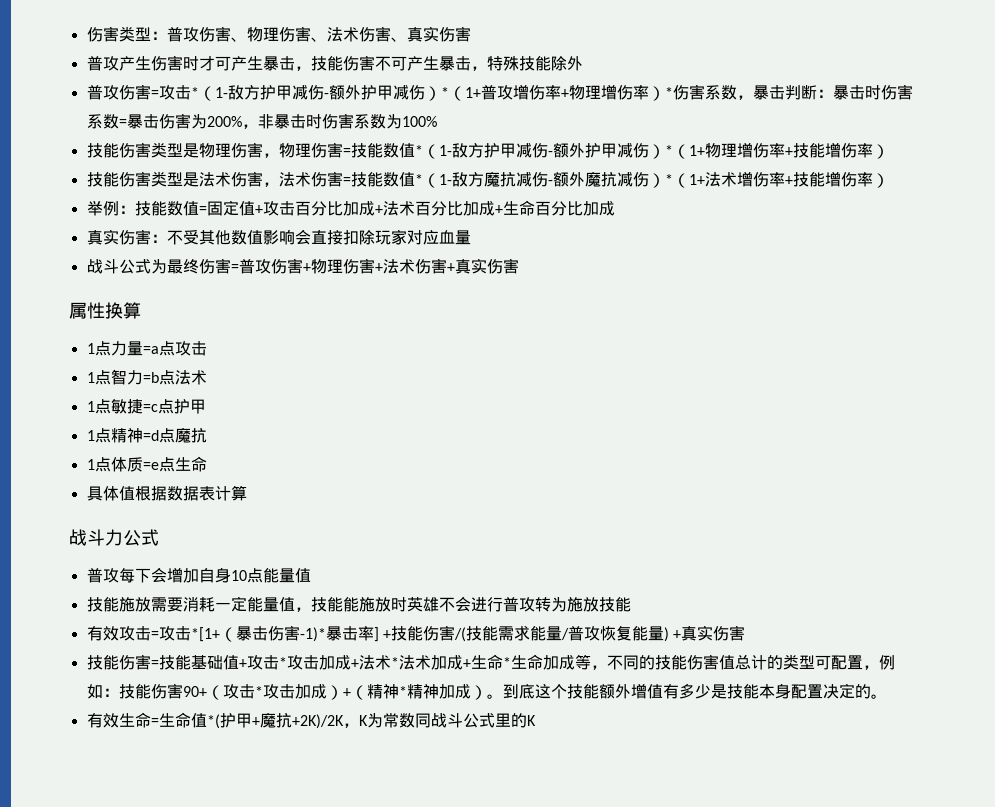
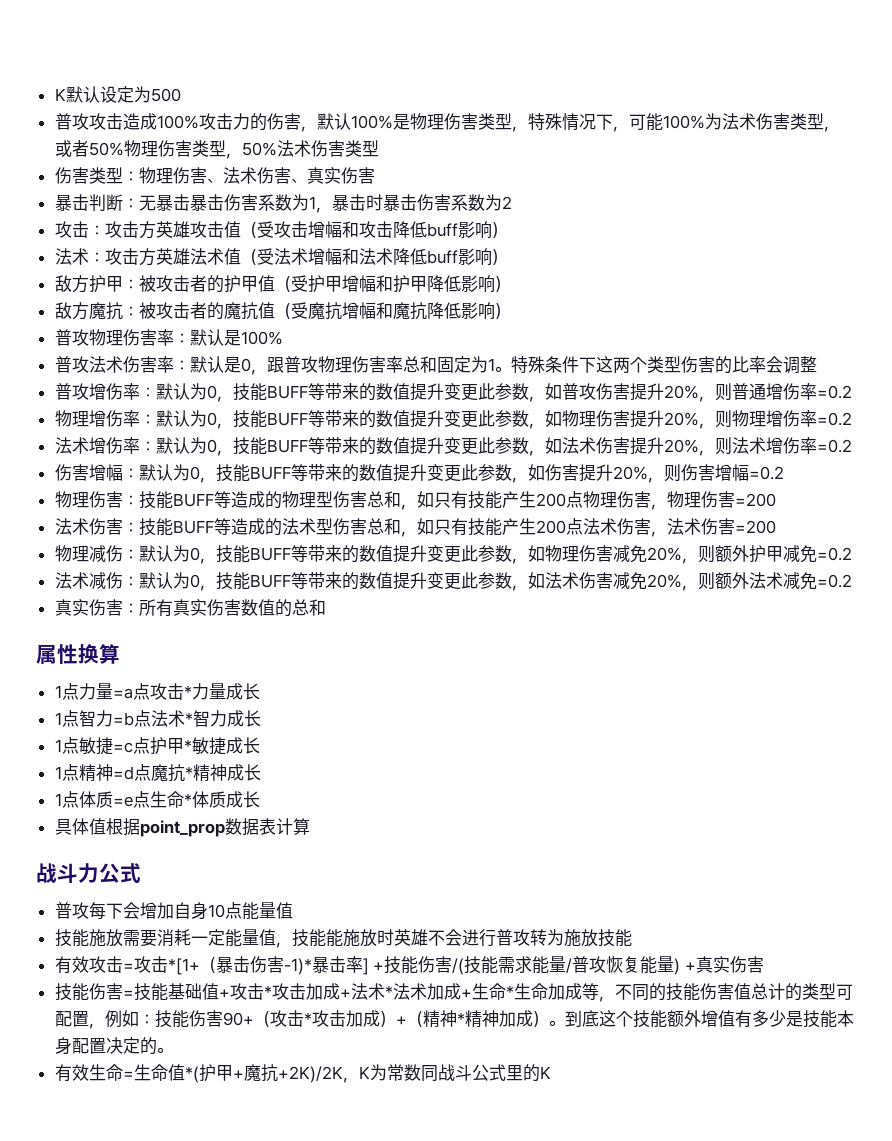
- 伤害类型：普攻伤害、物理伤害、法术伤害、真实伤害
+ K默认设定为500
+ 普攻攻击造成100%攻击力的伤害，默认100%是物理伤害类型，特殊情况下，可能100%为法术伤害类型，或者50%物理伤害类型，50%法术伤害类型
+ 伤害类型：物理伤害、法术伤害、真实伤害
- 普攻产生伤害时才可产生暴击，技能伤害不可产生暴击，特殊技能除外
- 普攻伤害=攻击*（1-敌方护甲减伤-额外护甲减伤）*（1+普攻增伤率+物理增伤率）*伤害系数，暴击判断：暴击时伤害系数=暴击伤害为200%，非暴击时伤害系数为100%
- 技能伤害类型是物理伤害，物理伤害=技能数值*（1-敌方护甲减伤-额外护甲减伤）*（1+物理增伤率+技能增伤率）
- 技能伤害类型是法术伤害，法术伤害=技能数值*（1-敌方魔抗减伤-额外魔抗减伤）*（1+法术增伤率+技能增伤率）
- 举例：技能数值=固定值+攻击百分比加成+法术百分比加成+生命百分比加成
- 真实伤害：不受其他数值影响会直接扣除玩家对应血量
- 战斗公式为最终伤害=普攻伤害+物理伤害+法术伤害+真实伤害
+ 暴击判断：无暴击暴击伤害系数为1，暴击时暴击伤害系数为2
+ 攻击：攻击方英雄攻击值（受攻击增幅和攻击降低buff影响）
+ 法术：攻击方英雄法术值（受法术增幅和法术降低buff影响）
+ 敌方护甲：被攻击者的护甲值（受护甲增幅和护甲降低影响）
+ 敌方魔抗：被攻击者的魔抗值（受魔抗增幅和魔抗降低影响）
+ 普攻物理伤害率：默认是100%
+ 普攻法术伤害率：默认是0，跟普攻物理伤害率总和固定为1。特殊条件下这两个类型伤害的比率会调整
+ 普攻增伤率：默认为0，技能BUFF等带来的数值提升变更此参数，如普攻伤害提升20%，则普通增伤率=0.2
+ 物理增伤率：默认为0，技能BUFF等带来的数值提升变更此参数，如物理伤害提升20%，则物理增伤率=0.2
+ 法术增伤率：默认为0，技能BUFF等带来的数值提升变更此参数，如法术伤害提升20%，则法术增伤率=0.2
+ 伤害增幅：默认为0，技能BUFF等带来的数值提升变更此参数，如伤害提升20%，则伤害增幅=0.2
+ 物理伤害：技能BUFF等造成的物理型伤害总和，如只有技能产生200点物理伤害，物理伤害=200
+ 法术伤害：技能BUFF等造成的法术型伤害总和，如只有技能产生200点法术伤害，法术伤害=200
+ 物理减伤：默认为0，技能BUFF等带来的数值提升变更此参数，如物理伤害减免20%，则额外护甲减免=0.2
+ 法术减伤：默认为0，技能BUFF等带来的数值提升变更此参数，如法术伤害减免20%，则额外法术减免=0.2
+ 真实伤害：所有真实伤害数值的总和
- 1点力量=a点攻击
+ 1点力量=a点攻击*力量成长
- 1点智力=b点法术
+ 1点智力=b点法术*智力成长
- 1点敏捷=c点护甲
+ 1点敏捷=c点护甲*敏捷成长
- 1点精神=d点魔抗
+ 1点精神=d点魔抗*精神成长
- 1点体质=e点生命
+ 1点体质=e点生命*体质成长
- 具体值根据数据表计算
+ 具体值根据point_prop数据表计算

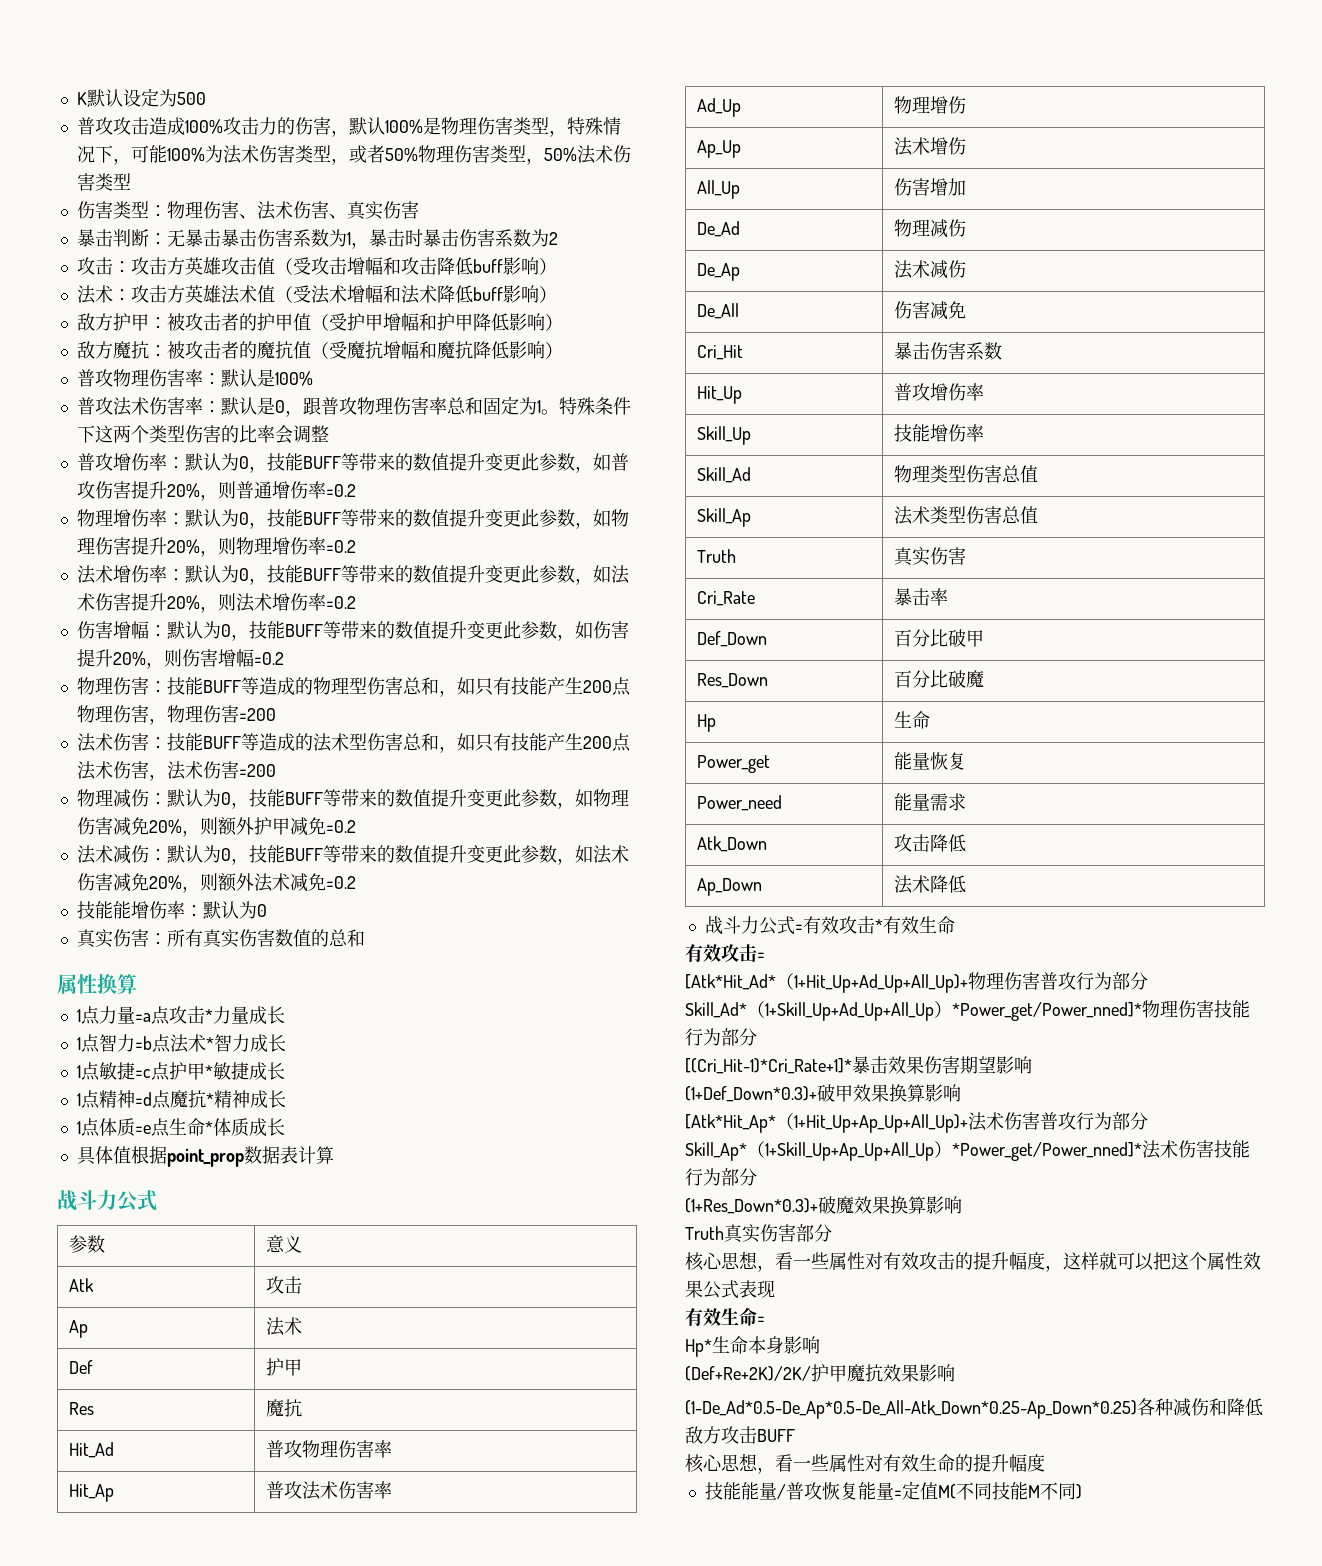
+ 技能能增伤率：默认为0
- 普攻每下会增加自身10点能量值
- 技能施放需要消耗一定能量值，技能能施放时英雄不会进行普攻转为施放技能
- 有效攻击=攻击*[1+（暴击伤害-1)*暴击率] +技能伤害/(技能需求能量/普攻恢复能量) +真实伤害
- 技能伤害=技能基础值+攻击*攻击加成+法术*法术加成+生命*生命加成等，不同的技能伤害值总计的类型可配置，例如：技能伤害90+（攻击*攻击加成）+（精神*精神加成）。到底这个技能额外增值有多少是技能本身配置决定的。
- 有效生命=生命值*(护甲+魔抗+2K)/2K，K为常数同战斗公式里的K
+ 参数 | 意义
+ Atk | 攻击
+ Ap | 法术
+ Def | 护甲
+ Res | 魔抗
+ Hit_Ad | 普攻物理伤害率
+ Hit_Ap | 普攻法术伤害率
+ Ad_Up | 物理增伤
+ Ap_Up | 法术增伤
+ All_Up | 伤害增加
+ De_Ad | 物理减伤
+ De_Ap | 法术减伤
+ De_All | 伤害减免
+ Cri_Hit | 暴击伤害系数
+ Hit_Up | 普攻增伤率
+ Skill_Up | 技能增伤率
+ Skill_Ad | 物理类型伤害总值
+ Skill_Ap | 法术类型伤害总值
+ Truth | 真实伤害
+ Cri_Rate | 暴击率
+ Def_Down | 百分比破甲
+ Res_Down | 百分比破魔
+ Hp | 生命
+ Power_get | 能量恢复
+ Power_need | 能量需求
+ Atk_Down | 攻击降低
+ Ap_Down | 法术降低
+ 战斗力公式=有效攻击*有效生命
+ 有效攻击=
+ [Atk*Hit_Ad*（1+Hit_Up+Ad_Up+All_Up)+物理伤害普攻行为部分
+ Skill_Ad*（1+Skill_Up+Ad_Up+All_Up）*Power_get/Power_nned]*物理伤害技能行为部分
+ [(Cri_Hit-1)*Cri_Rate+1]*暴击效果伤害期望影响
+ (1+Def_Down*0.3)+破甲效果换算影响
+ [Atk*Hit_Ap*（1+Hit_Up+Ap_Up+All_Up)+法术伤害普攻行为部分
+ Skill_Ap*（1+Skill_Up+Ap_Up+All_Up）*Power_get/Power_nned]*法术伤害技能行为部分
+ (1+Res_Down*0.3)+破魔效果换算影响
+ Truth真实伤害部分
+ 核心思想，看一些属性对有效攻击的提升幅度，这样就可以把这个属性效果公式表现
+ 有效生命=
+ Hp*生命本身影响
+ (Def+Re+2K)/2K/护甲魔抗效果影响
+ (1-De_Ad*0.5-De_Ap*0.5-De_All-Atk_Down*0.25-Ap_Down*0.25)各种减伤和降低敌方攻击BUFF
+ 核心思想，看一些属性对有效生命的提升幅度
+ 技能能量/普攻恢复能量=定值M(不同技能M不同)

